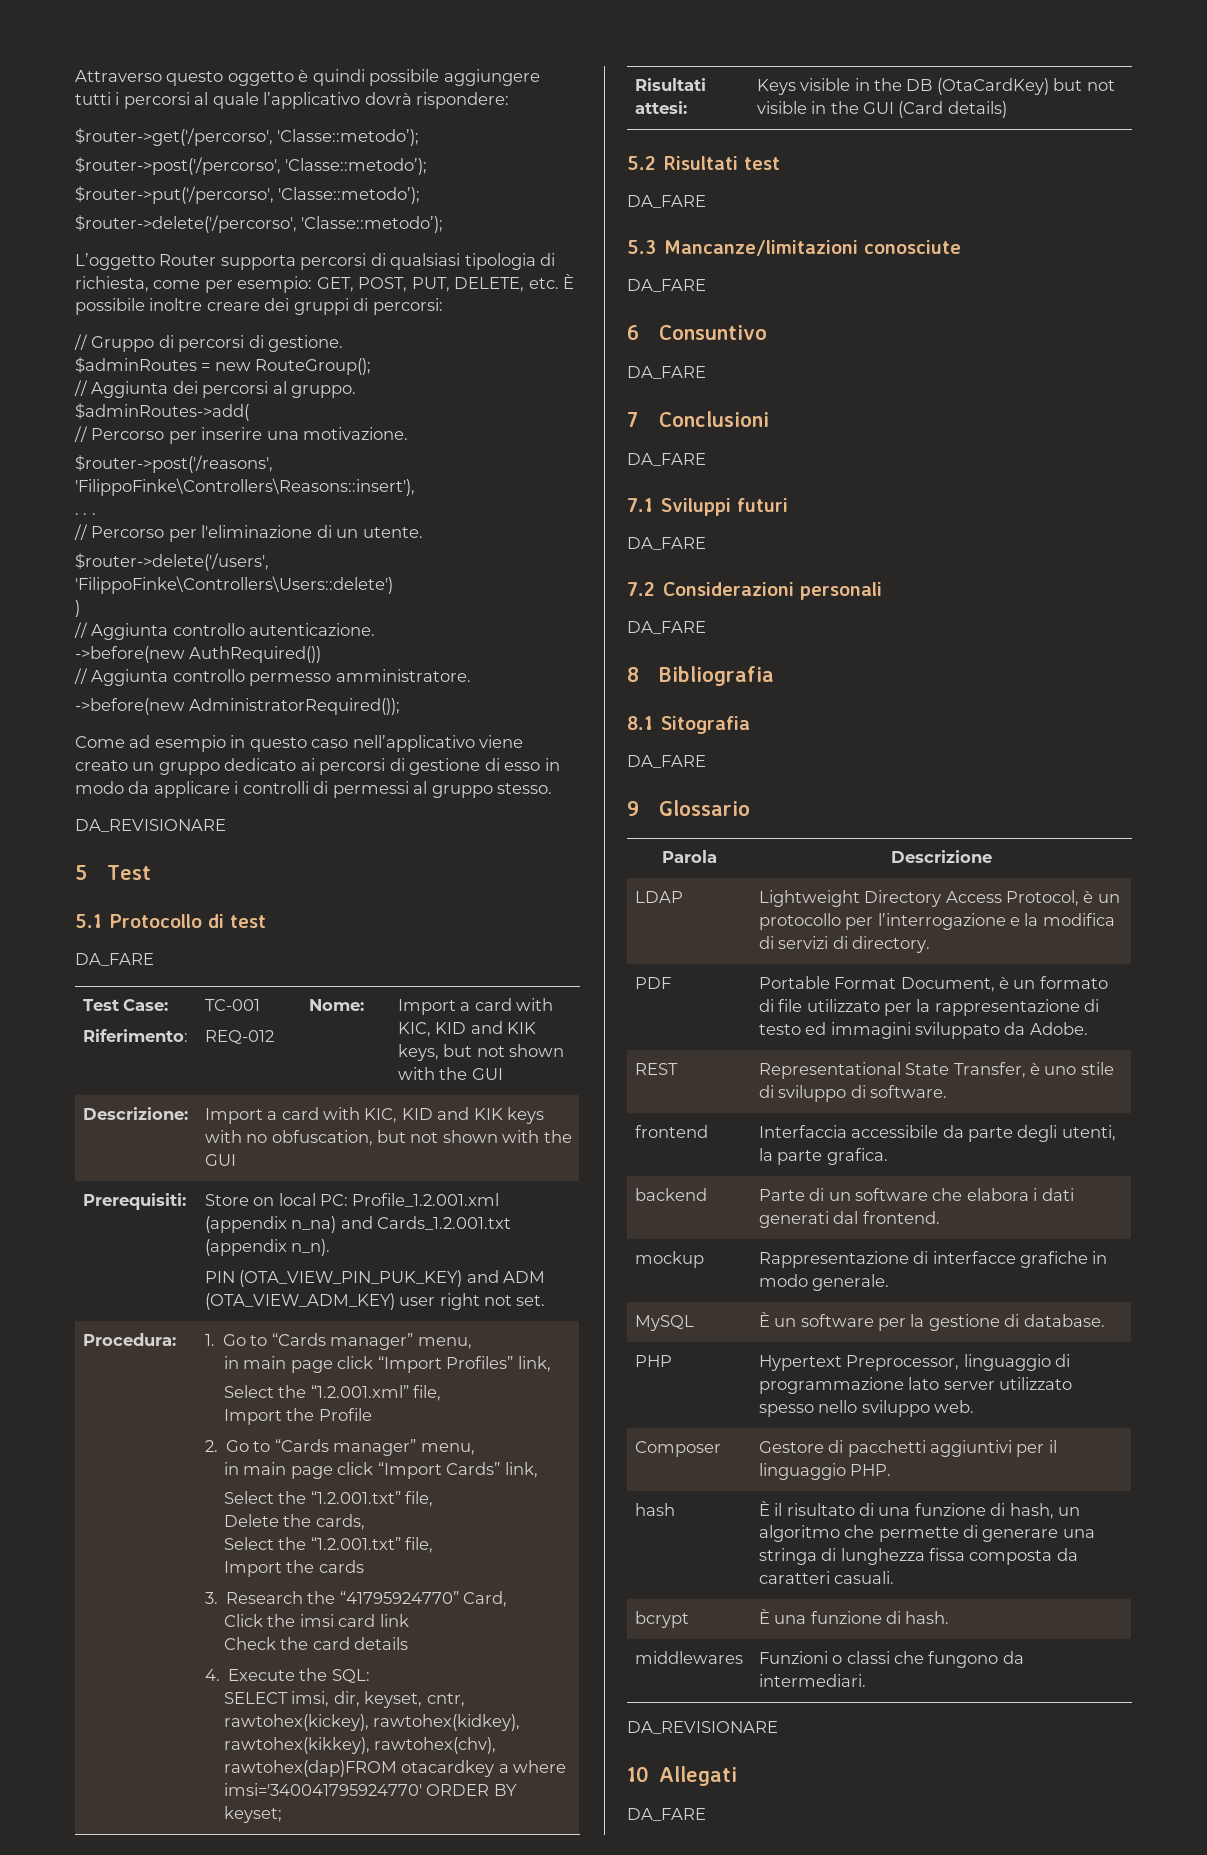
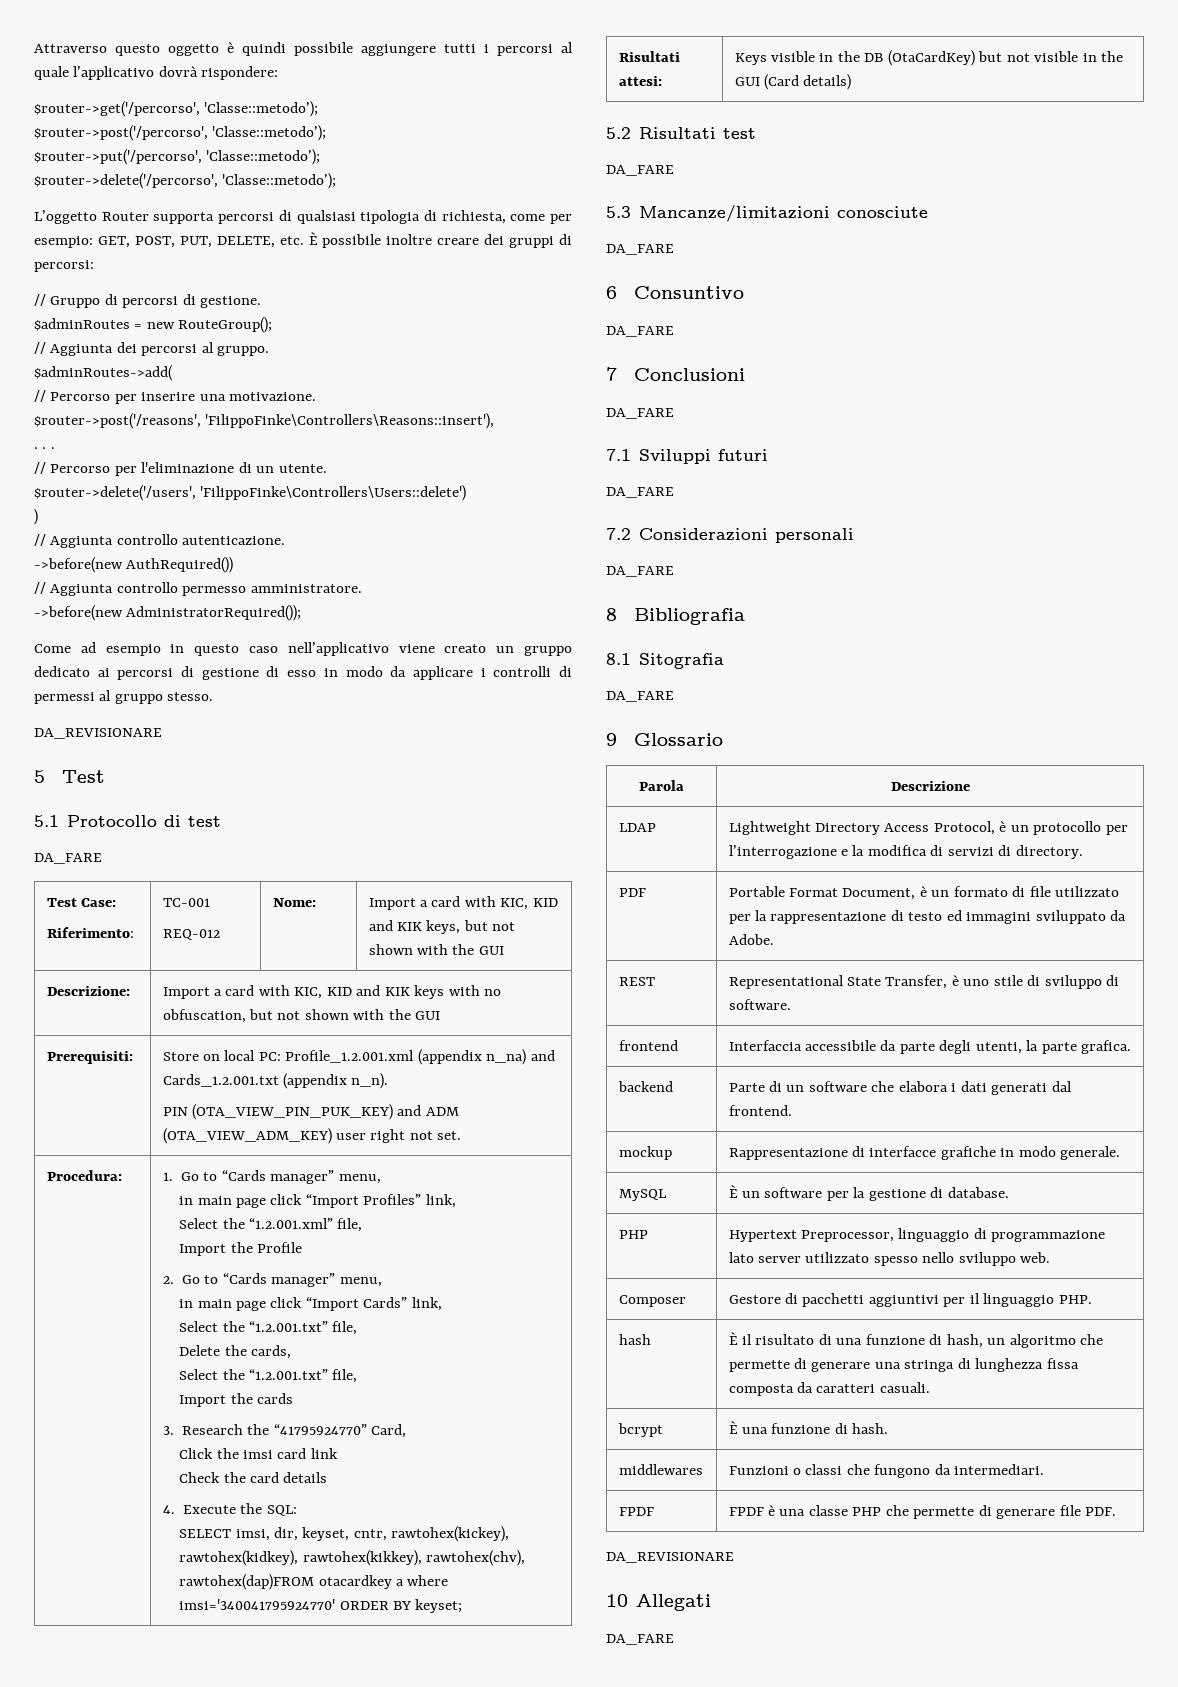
+ FPDF | FPDF è una classe PHP che permette di generare file PDF.

